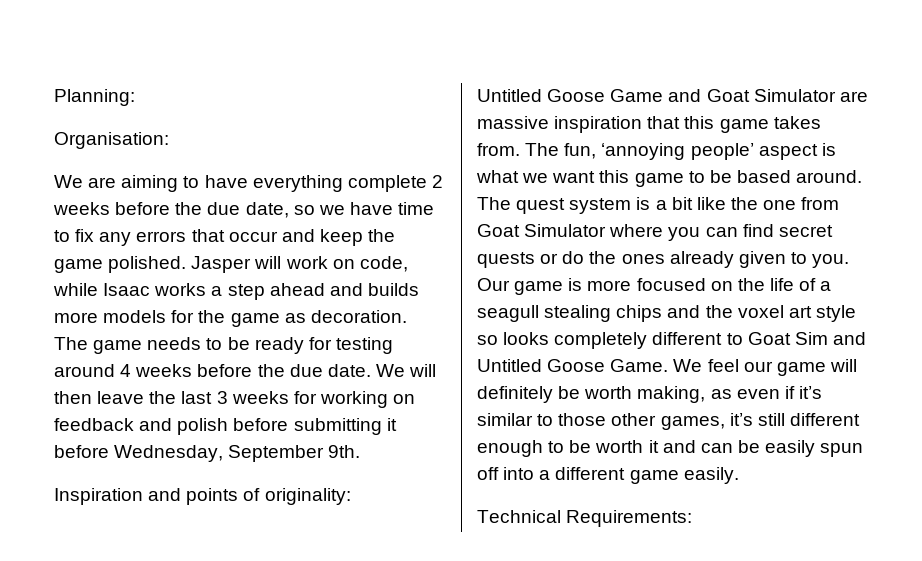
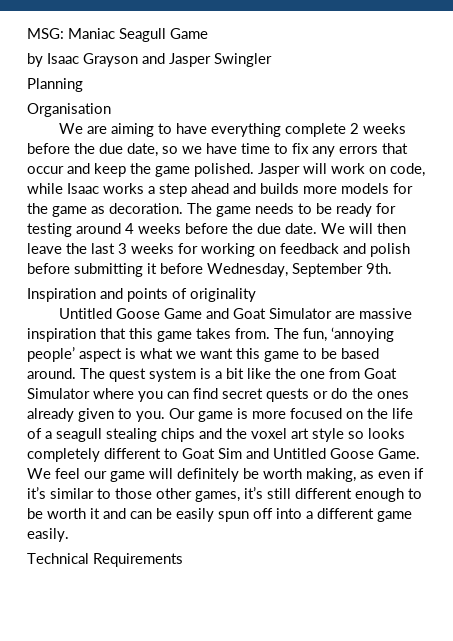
- Planning:
- Organisation:
+ MSG: Maniac Seagull Game
+ by Isaac Grayson and Jasper Swingler
+ Planning
+ Organisation
- Inspiration and points of originality:
+ Inspiration and points of originality
- Technical Requirements:
+ Technical Requirements

